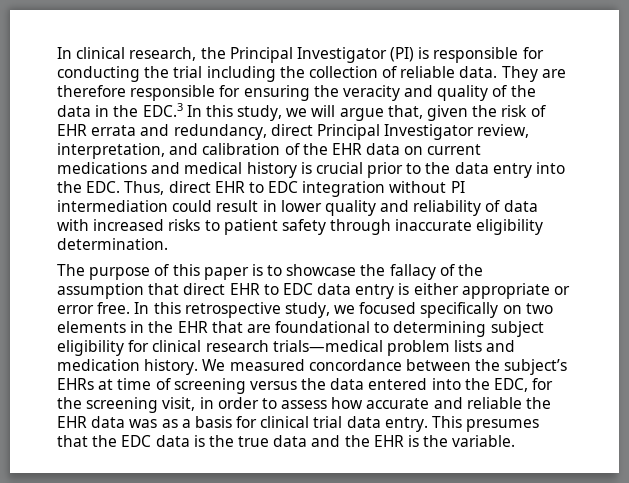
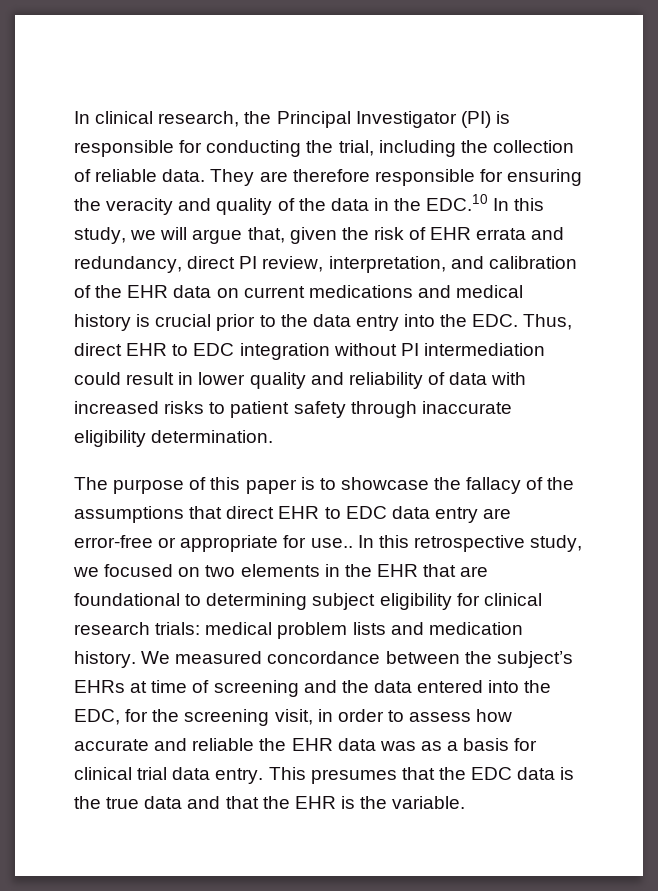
- In clinical research, the Principal Investigator (PI) is responsible for conducting the trial including the collection of reliable data.
+ In clinical research, the Principal Investigator (PI) is responsible for conducting the trial, including the collection of reliable data.
- They are therefore responsible for ensuring the veracity and quality of the data in the EDC.3 In this study, we will argue that, given the risk of EHR errata and redundancy, direct Principal Investigator review, interpretation, and calibration of the EHR data on current medications and medical history is crucial prior to the data entry into the EDC. Thus, direct EHR to EDC integration without PI intermediation could result in lower quality and reliability of data with increased risks to patient safety through inaccurate eligibility determination.
+ They are therefore responsible for ensuring the veracity and quality of the data in the EDC.10 In this study, we will argue that, given the risk of EHR errata and redundancy, direct PI review, interpretation, and calibration of the EHR data on current medications and medical history is crucial prior to the data entry into the EDC. Thus, direct EHR to EDC integration without PI intermediation could result in lower quality and reliability of data with increased risks to patient safety through inaccurate eligibility determination.
- The purpose of this paper is to showcase the fallacy of the assumption that direct EHR to EDC data entry is either appropriate or error free.
+ The purpose of this paper is to showcase the fallacy of the assumptions that direct EHR to EDC data entry are error-free or appropriate for use..
- In this retrospective study, we focused specifically on two elements in the EHR that are foundational to determining subject eligibility for clinical research trials—medical problem lists and medication history.
+ In this retrospective study, we focused on two elements in the EHR that are foundational to determining subject eligibility for clinical research trials: medical problem lists and medication history.
- We measured concordance between the subject’s EHRs at time of screening versus the data entered into the EDC, for the screening visit, in order to assess how accurate and reliable the EHR data was as a basis for clinical trial data entry.
+ We measured concordance between the subject’s EHRs at time of screening and the data entered into the EDC, for the screening visit, in order to assess how accurate and reliable the EHR data was as a basis for clinical trial data entry.
- This presumes that the EDC data is the true data and the EHR is the variable.
+ This presumes that the EDC data is the true data and that the EHR is the variable.

